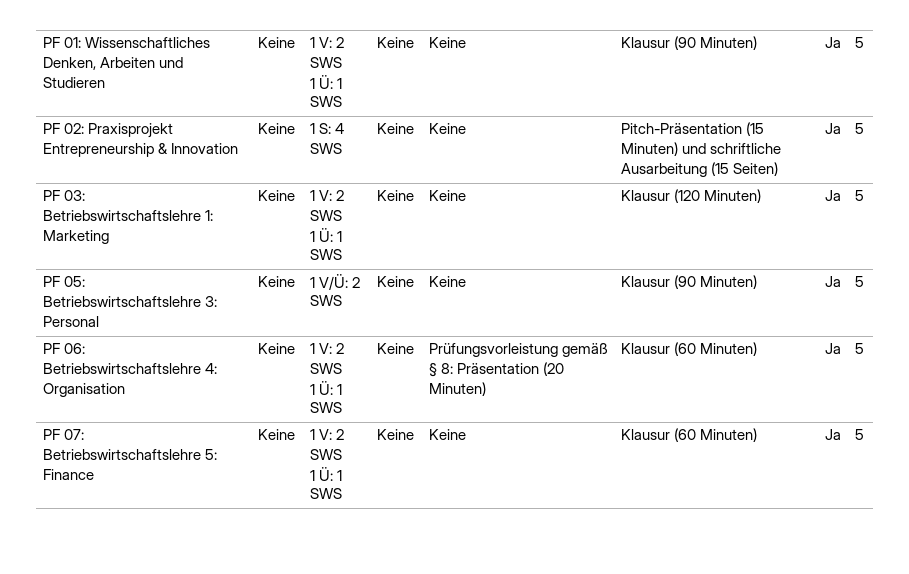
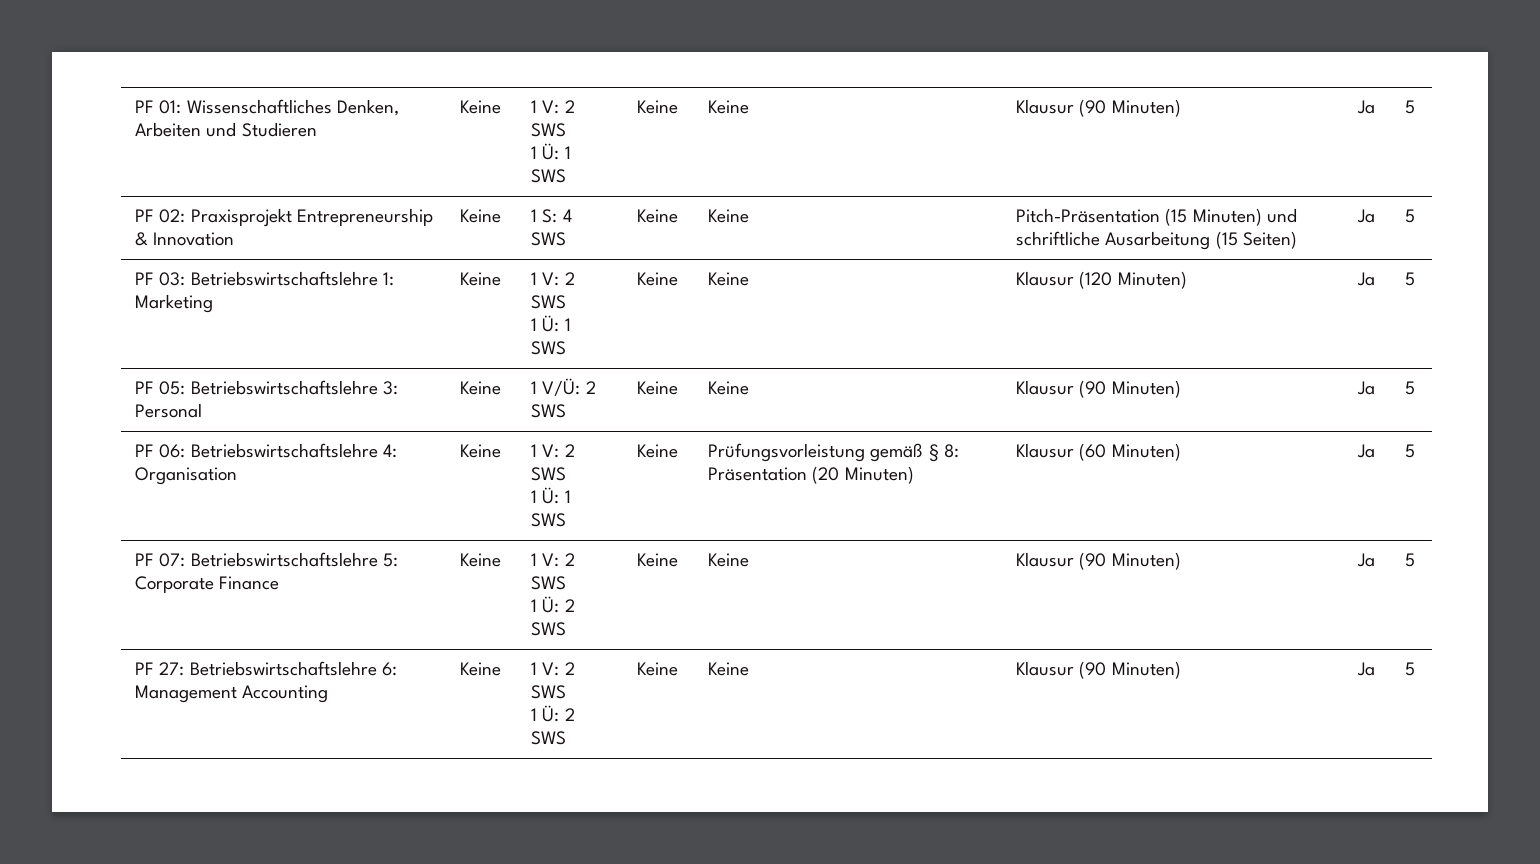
- PF 07: Betriebswirtschaftslehre 5: Finance | Keine | 1 V: 2 SWS
- 1 Ü: 1 SWS | Keine | Keine | Klausur (60 Minuten) | Ja | 5
+ PF 07: Betriebswirtschaftslehre 5: Corporate Finance | Keine | 1 V: 2 SWS
+ 1 Ü: 2 SWS | Keine | Keine | Klausur (90 Minuten) | Ja | 5
+ PF 27: Betriebswirtschaftslehre 6: Management Accounting | Keine | 1 V: 2 SWS
+ 1 Ü: 2 SWS | Keine | Keine | Klausur (90 Minuten) | Ja | 5

